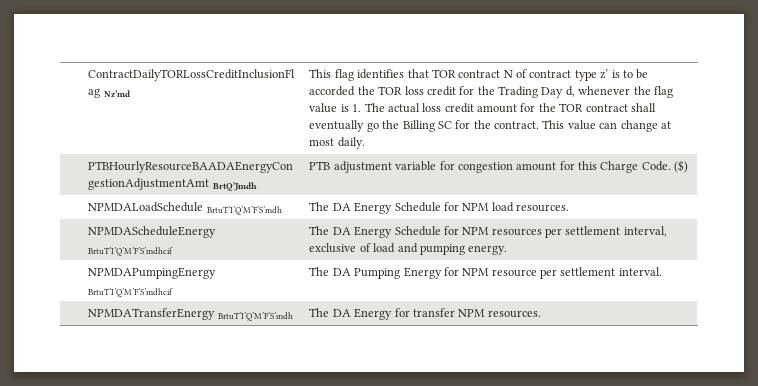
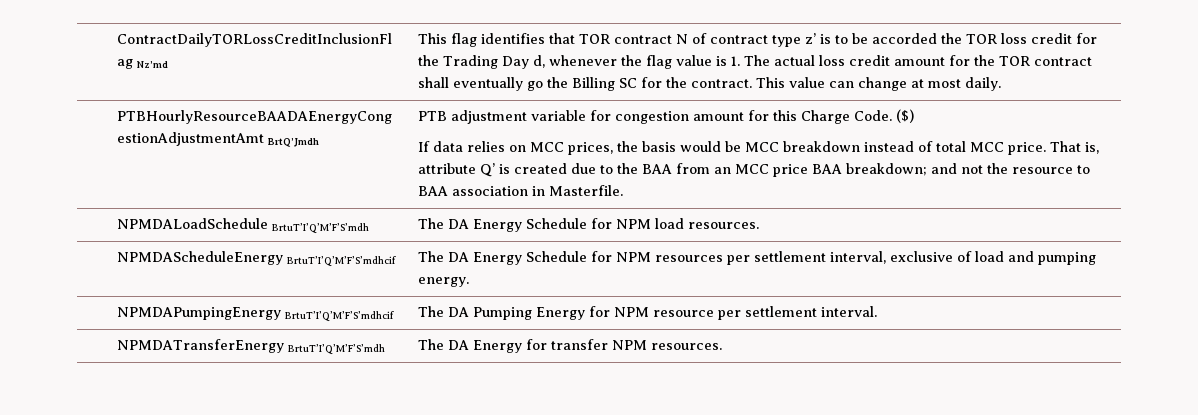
+ If data relies on MCC prices, the basis would be MCC breakdown instead of total MCC price. That is, attribute Q’ is created due to the BAA from an MCC price BAA breakdown; and not the resource to BAA association in Masterfile.

